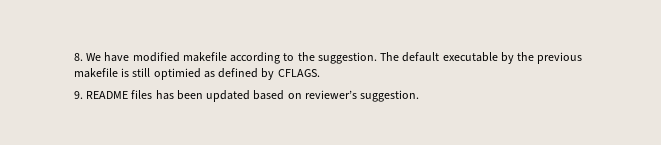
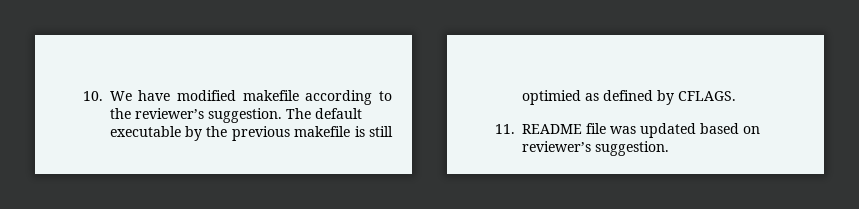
- 8. We have modified makefile according to the suggestion.
+ 10. We have modified makefile according to the reviewer’s suggestion.
- 9. README files has been updated based on reviewer’s suggestion.
+ 11. README file was updated based on reviewer’s suggestion.

